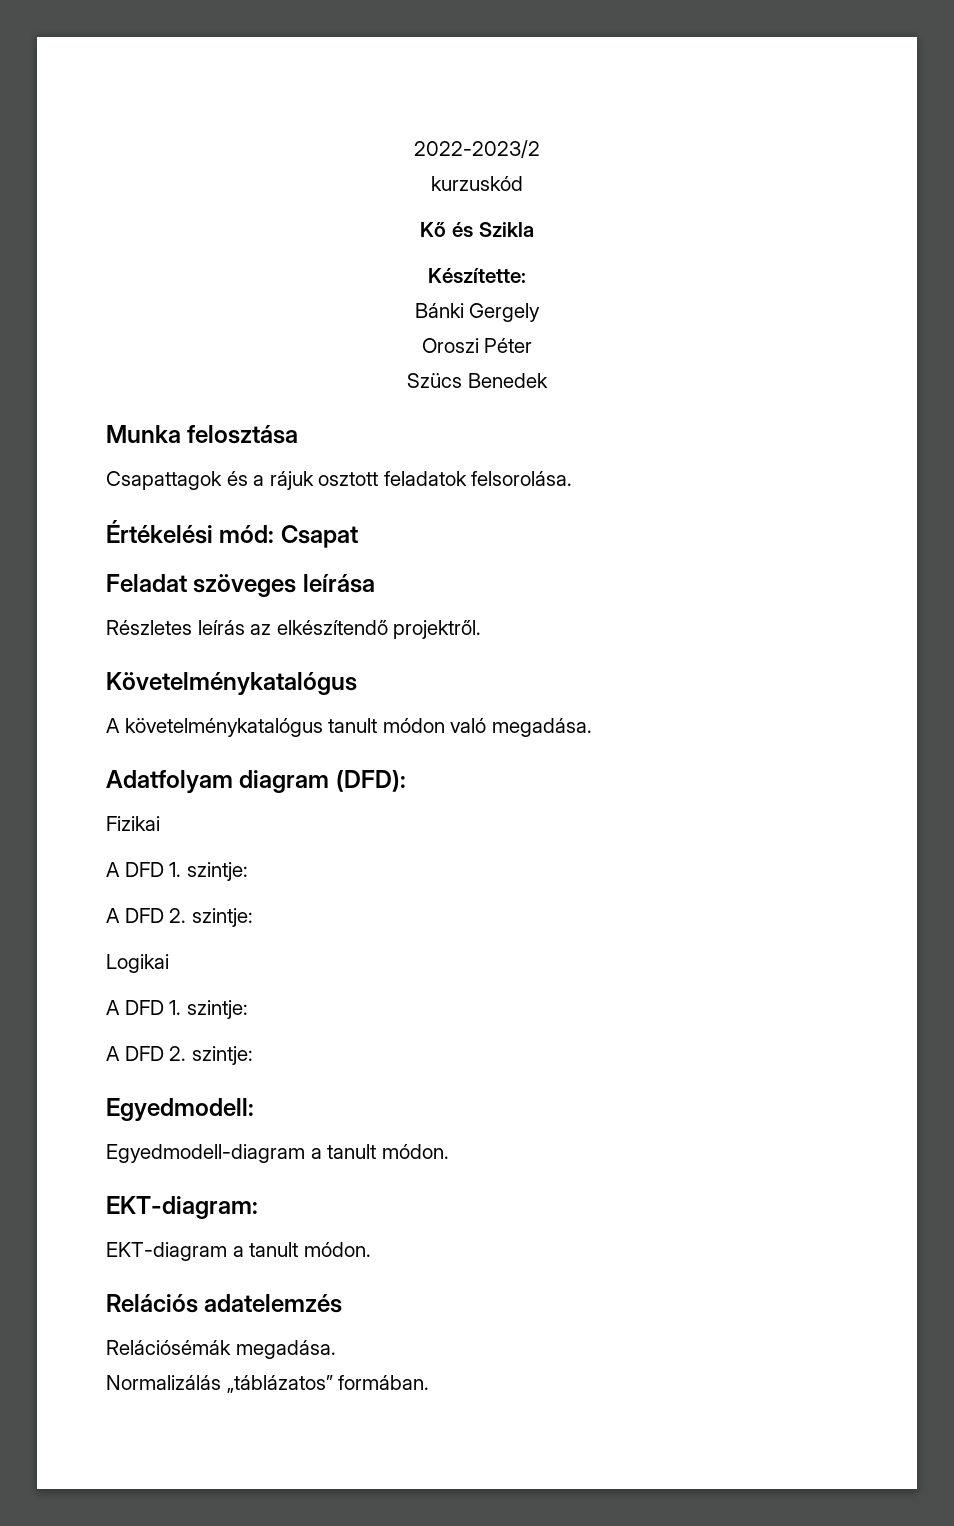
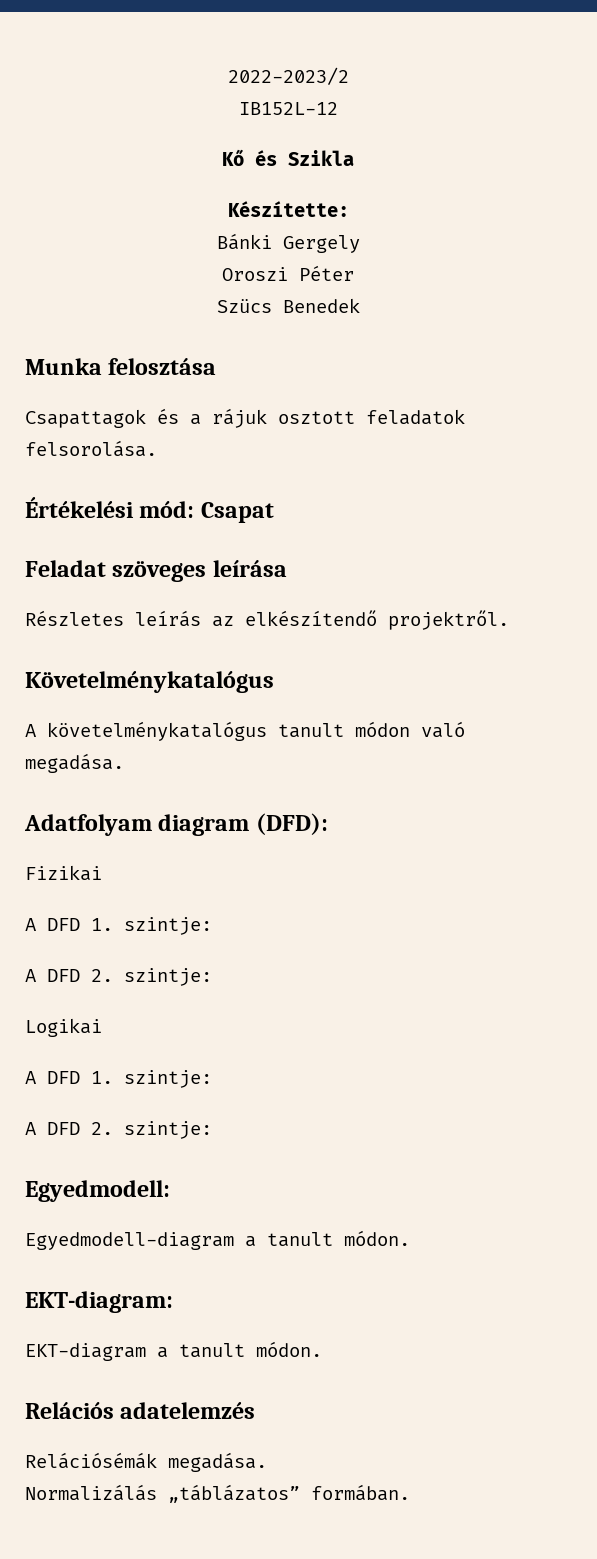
- kurzuskód
+ IB152L-12

